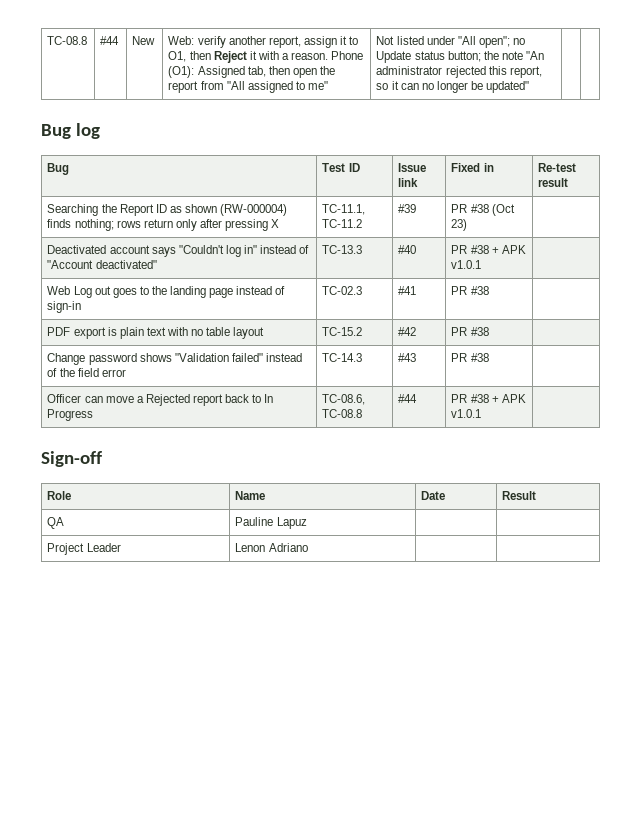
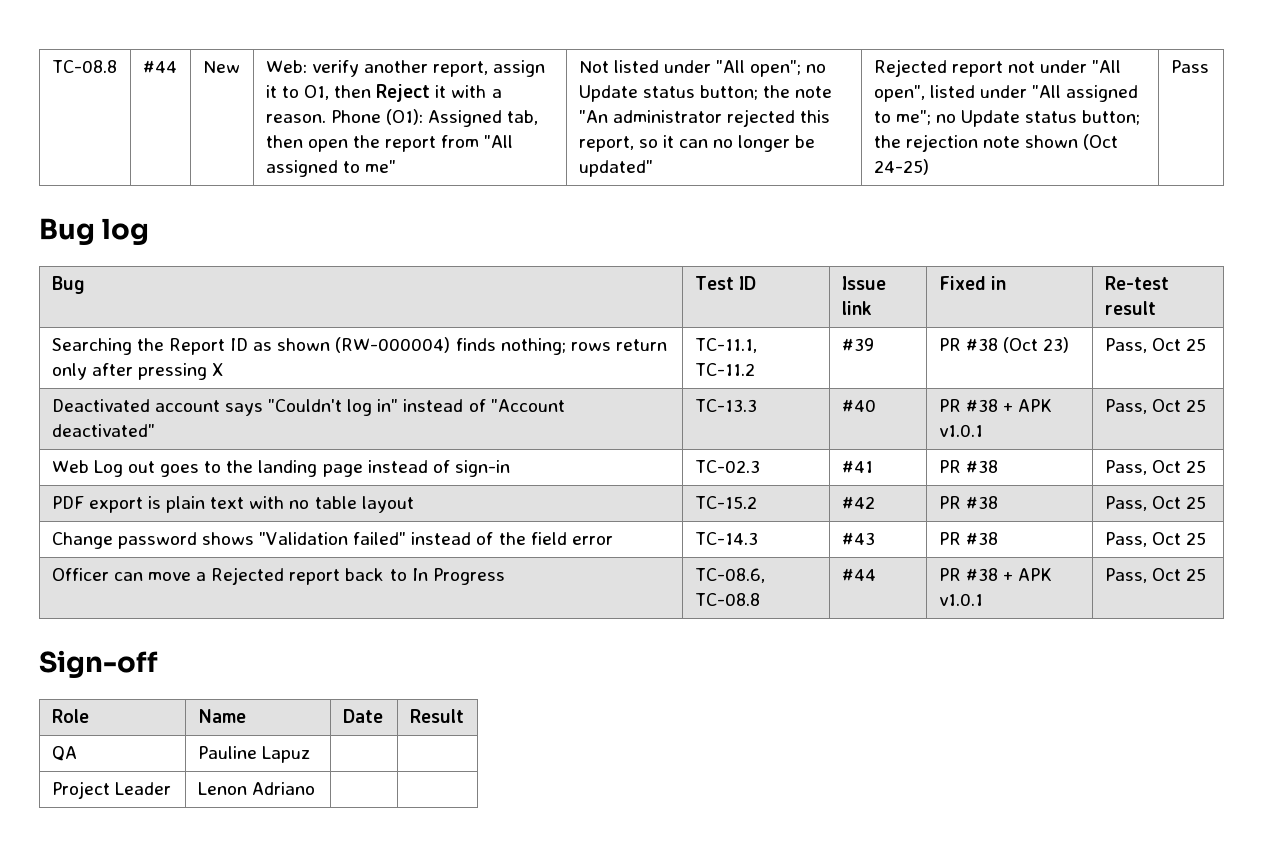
+ Rejected report not under "All open", listed under "All assigned to me"; no Update status button; the rejection note shown (Oct 24-25) | Pass
- Searching the Report ID as shown (RW-000004) finds nothing; rows return only after pressing X | TC-11.1, TC-11.2 | #39 | PR #38 (Oct 23) |
+ Searching the Report ID as shown (RW-000004) finds nothing; rows return only after pressing X | TC-11.1, TC-11.2 | #39 | PR #38 (Oct 23) | Pass, Oct 25
- Deactivated account says "Couldn't log in" instead of "Account deactivated" | TC-13.3 | #40 | PR #38 + APK v1.0.1 |
+ Deactivated account says "Couldn't log in" instead of "Account deactivated" | TC-13.3 | #40 | PR #38 + APK v1.0.1 | Pass, Oct 25
- Web Log out goes to the landing page instead of sign-in | TC-02.3 | #41 | PR #38 |
+ Web Log out goes to the landing page instead of sign-in | TC-02.3 | #41 | PR #38 | Pass, Oct 25
- PDF export is plain text with no table layout | TC-15.2 | #42 | PR #38 |
+ PDF export is plain text with no table layout | TC-15.2 | #42 | PR #38 | Pass, Oct 25
- Change password shows "Validation failed" instead of the field error | TC-14.3 | #43 | PR #38 |
+ Change password shows "Validation failed" instead of the field error | TC-14.3 | #43 | PR #38 | Pass, Oct 25
- Officer can move a Rejected report back to In Progress | TC-08.6, TC-08.8 | #44 | PR #38 + APK v1.0.1 |
+ Officer can move a Rejected report back to In Progress | TC-08.6, TC-08.8 | #44 | PR #38 + APK v1.0.1 | Pass, Oct 25

